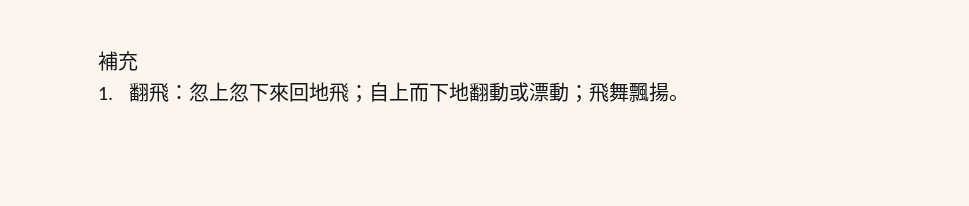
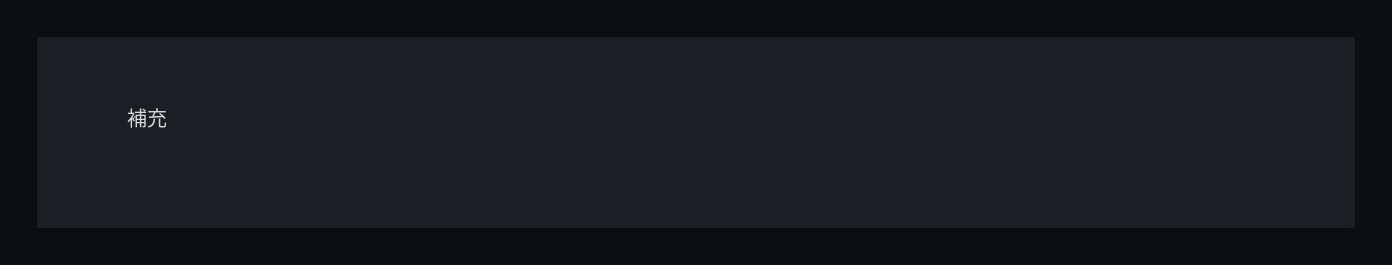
- 1.翻飛：忽上忽下來回地飛；自上而下地翻動或漂動；飛舞飄揚。

